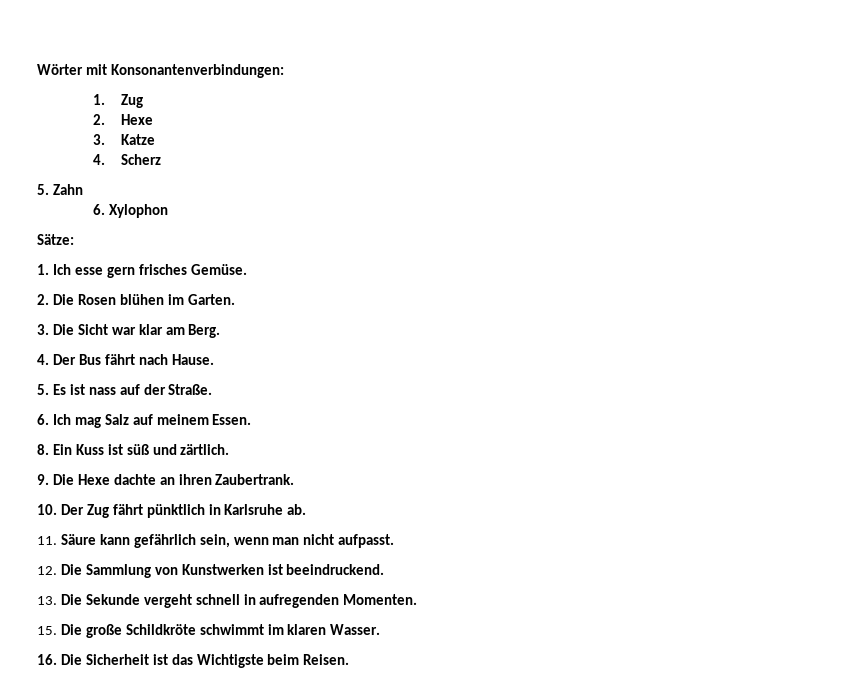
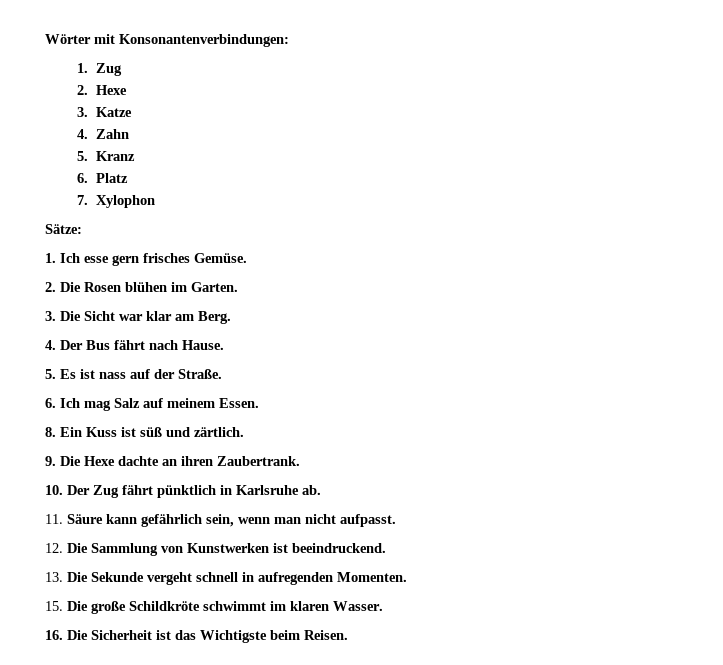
- 4. Scherz
- 5. Zahn
+ 4. Zahn
- 6. Xylophon
+ 5. Kranz
+ 6. Platz
+ 7. Xylophon

